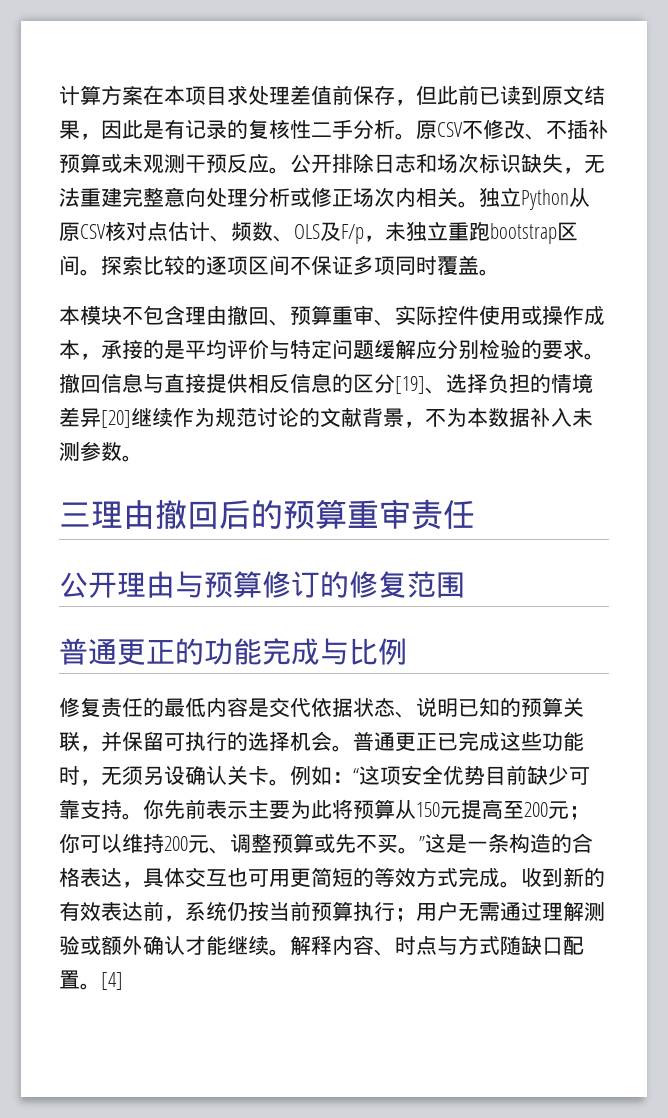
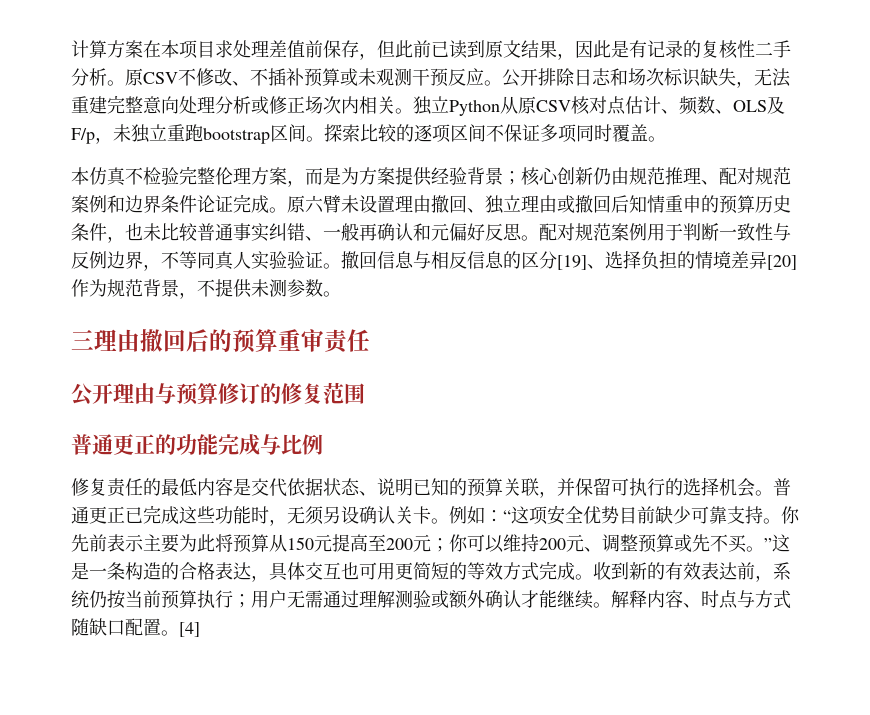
- 本模块不包含理由撤回、预算重审、实际控件使用或操作成本，承接的是平均评价与特定问题缓解应分别检验的要求。
+ 本仿真不检验完整伦理方案，而是为方案提供经验背景；核心创新仍由规范推理、配对规范案例和边界条件论证完成。原六臂未设置理由撤回、独立理由或撤回后知情重申的预算历史条件，也未比较普通事实纠错、一般再确认和元偏好反思。配对规范案例用于判断一致性与反例边界，不等同真人实验验证。
- 撤回信息与直接提供相反信息的区分[19]、选择负担的情境差异[20]继续作为规范讨论的文献背景，不为本数据补入未测参数。
+ 撤回信息与相反信息的区分[19]、选择负担的情境差异[20]作为规范背景，不提供未测参数。

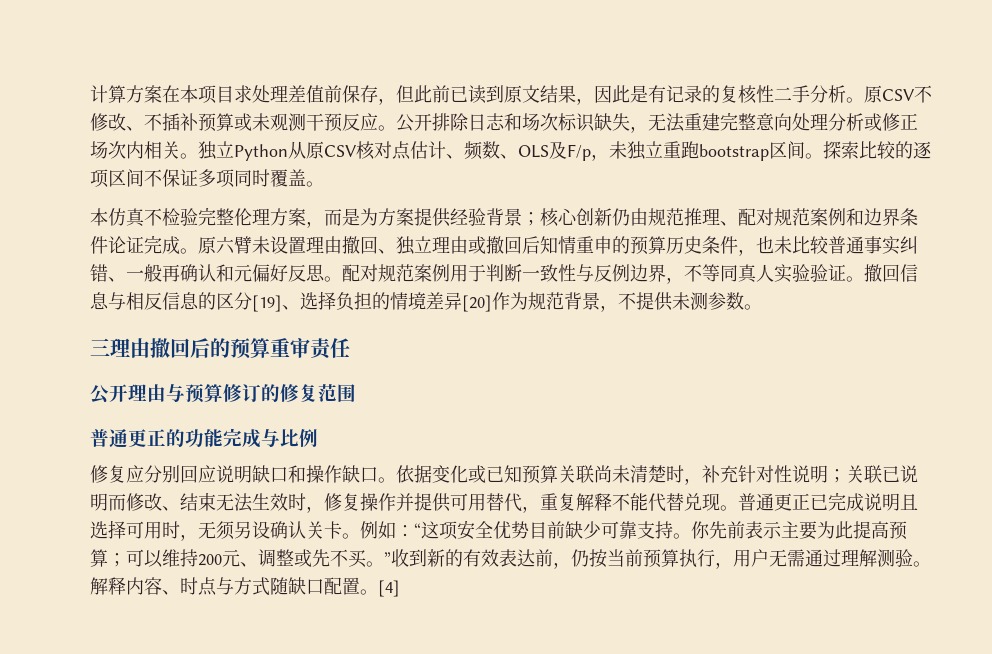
- 修复责任的最低内容是交代依据状态、说明已知的预算关联，并保留可执行的选择机会。
+ 修复应分别回应说明缺口和操作缺口。依据变化或已知预算关联尚未清楚时，补充针对性说明；关联已说明而修改、结束无法生效时，修复操作并提供可用替代，重复解释不能代替兑现。
- 普通更正已完成这些功能时，无须另设确认关卡。
+ 普通更正已完成说明且选择可用时，无须另设确认关卡。
- 你先前表示主要为此将预算从150元提高至200元；你可以维持200元、调整预算或先不买。”这是一条构造的合格表达，具体交互也可用更简短的等效方式完成。收到新的有效表达前，系统仍按当前预算执行；用户无需通过理解测验或额外确认才能继续。
+ 你先前表示主要为此提高预算；可以维持200元、调整或先不买。”收到新的有效表达前，仍按当前预算执行，用户无需通过理解测验。

